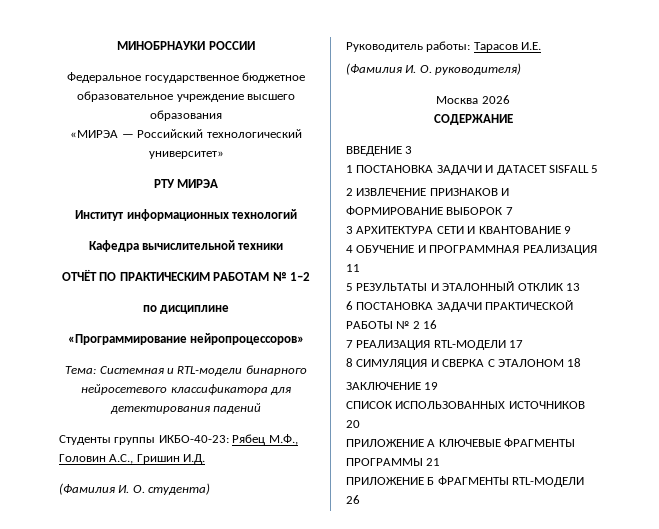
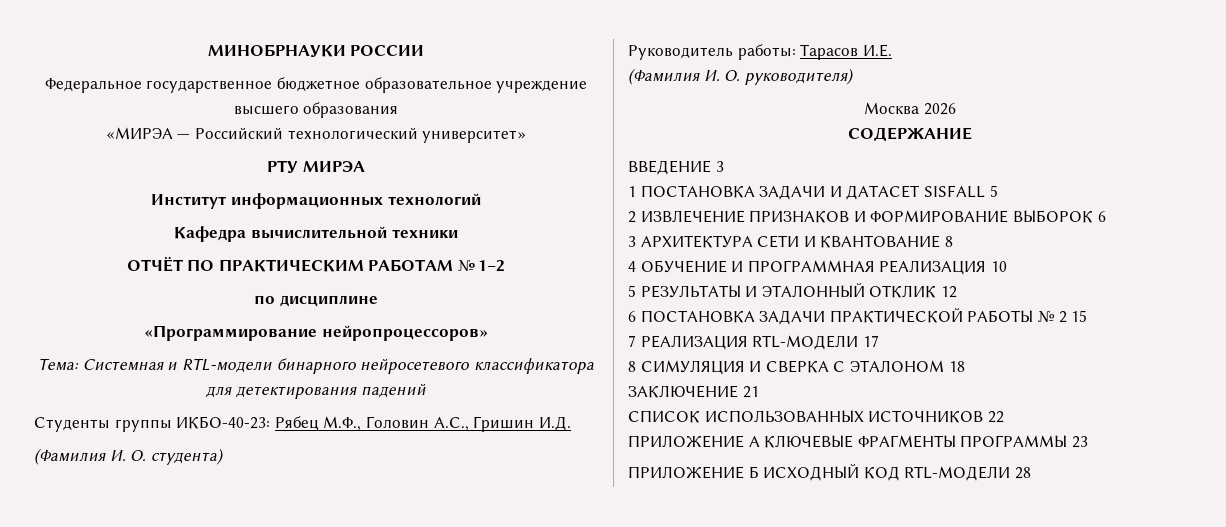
- 2 ИЗВЛЕЧЕНИЕ ПРИЗНАКОВ И ФОРМИРОВАНИЕ ВЫБОРОК 7
+ 2 ИЗВЛЕЧЕНИЕ ПРИЗНАКОВ И ФОРМИРОВАНИЕ ВЫБОРОК 6
- 3 АРХИТЕКТУРА СЕТИ И КВАНТОВАНИЕ 9
+ 3 АРХИТЕКТУРА СЕТИ И КВАНТОВАНИЕ 8
- 4 ОБУЧЕНИЕ И ПРОГРАММНАЯ РЕАЛИЗАЦИЯ 11
+ 4 ОБУЧЕНИЕ И ПРОГРАММНАЯ РЕАЛИЗАЦИЯ 10
- 5 РЕЗУЛЬТАТЫ И ЭТАЛОННЫЙ ОТКЛИК 13
+ 5 РЕЗУЛЬТАТЫ И ЭТАЛОННЫЙ ОТКЛИК 12
- 6 ПОСТАНОВКА ЗАДАЧИ ПРАКТИЧЕСКОЙ РАБОТЫ № 2 16
+ 6 ПОСТАНОВКА ЗАДАЧИ ПРАКТИЧЕСКОЙ РАБОТЫ № 2 15
- ЗАКЛЮЧЕНИЕ 19
+ ЗАКЛЮЧЕНИЕ 21
- СПИСОК ИСПОЛЬЗОВАННЫХ ИСТОЧНИКОВ 20
+ СПИСОК ИСПОЛЬЗОВАННЫХ ИСТОЧНИКОВ 22
- ПРИЛОЖЕНИЕ А КЛЮЧЕВЫЕ ФРАГМЕНТЫ ПРОГРАММЫ 21
+ ПРИЛОЖЕНИЕ А КЛЮЧЕВЫЕ ФРАГМЕНТЫ ПРОГРАММЫ 23
- ПРИЛОЖЕНИЕ Б ФРАГМЕНТЫ RTL-МОДЕЛИ 26
+ ПРИЛОЖЕНИЕ Б ИСХОДНЫЙ КОД RTL-МОДЕЛИ 28

